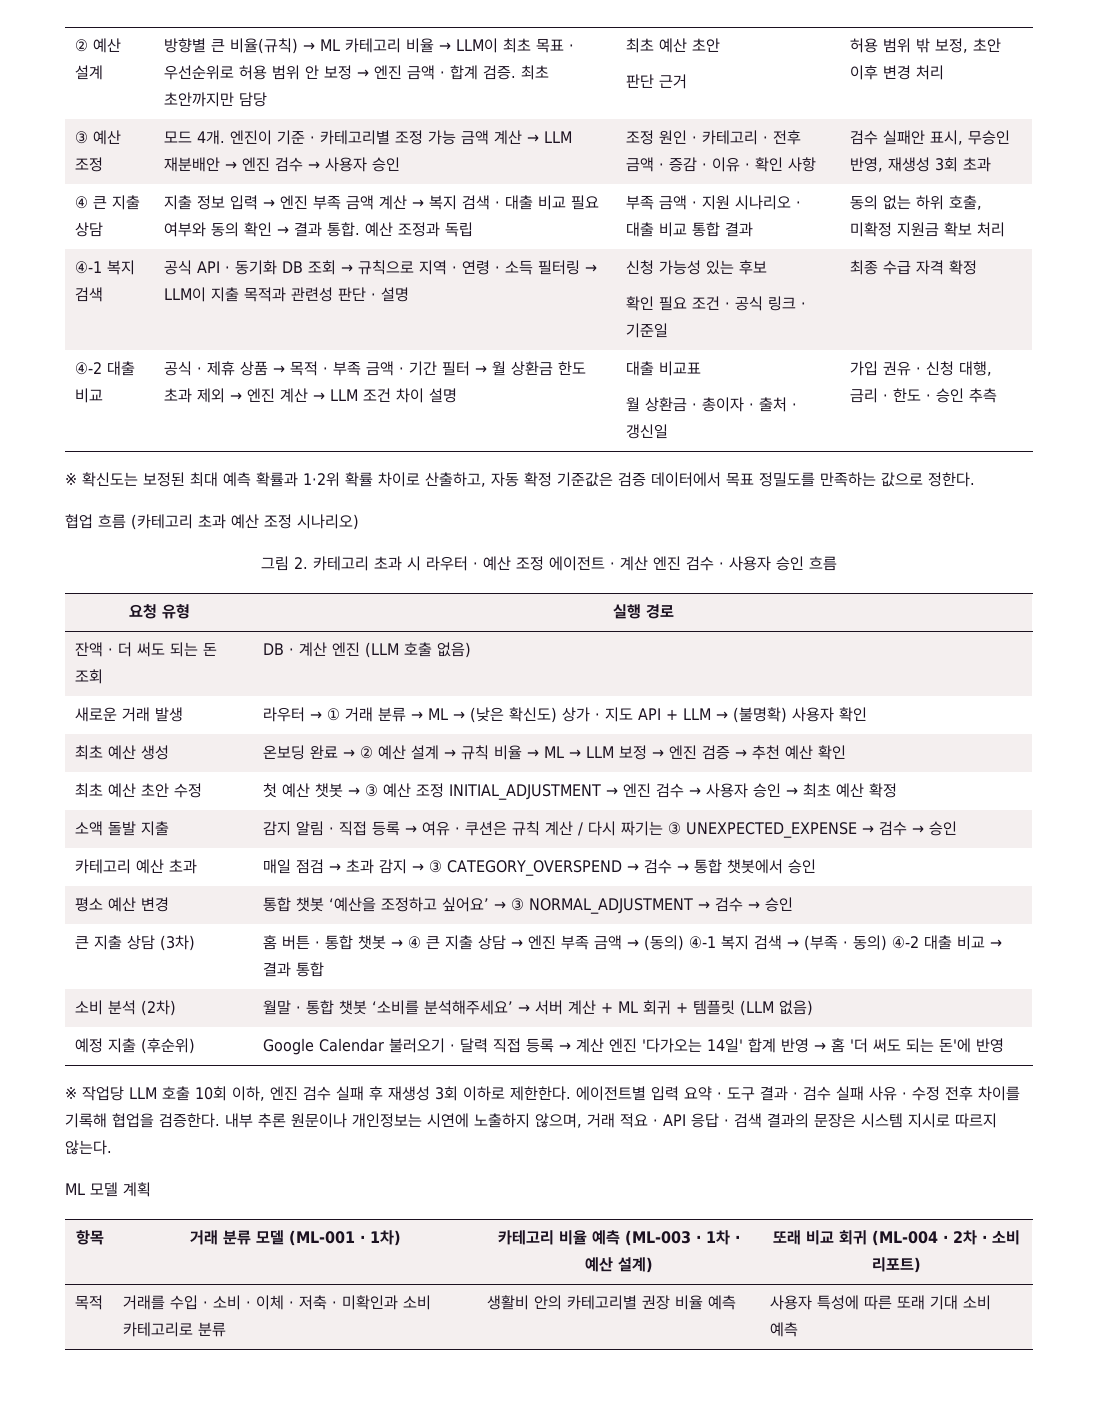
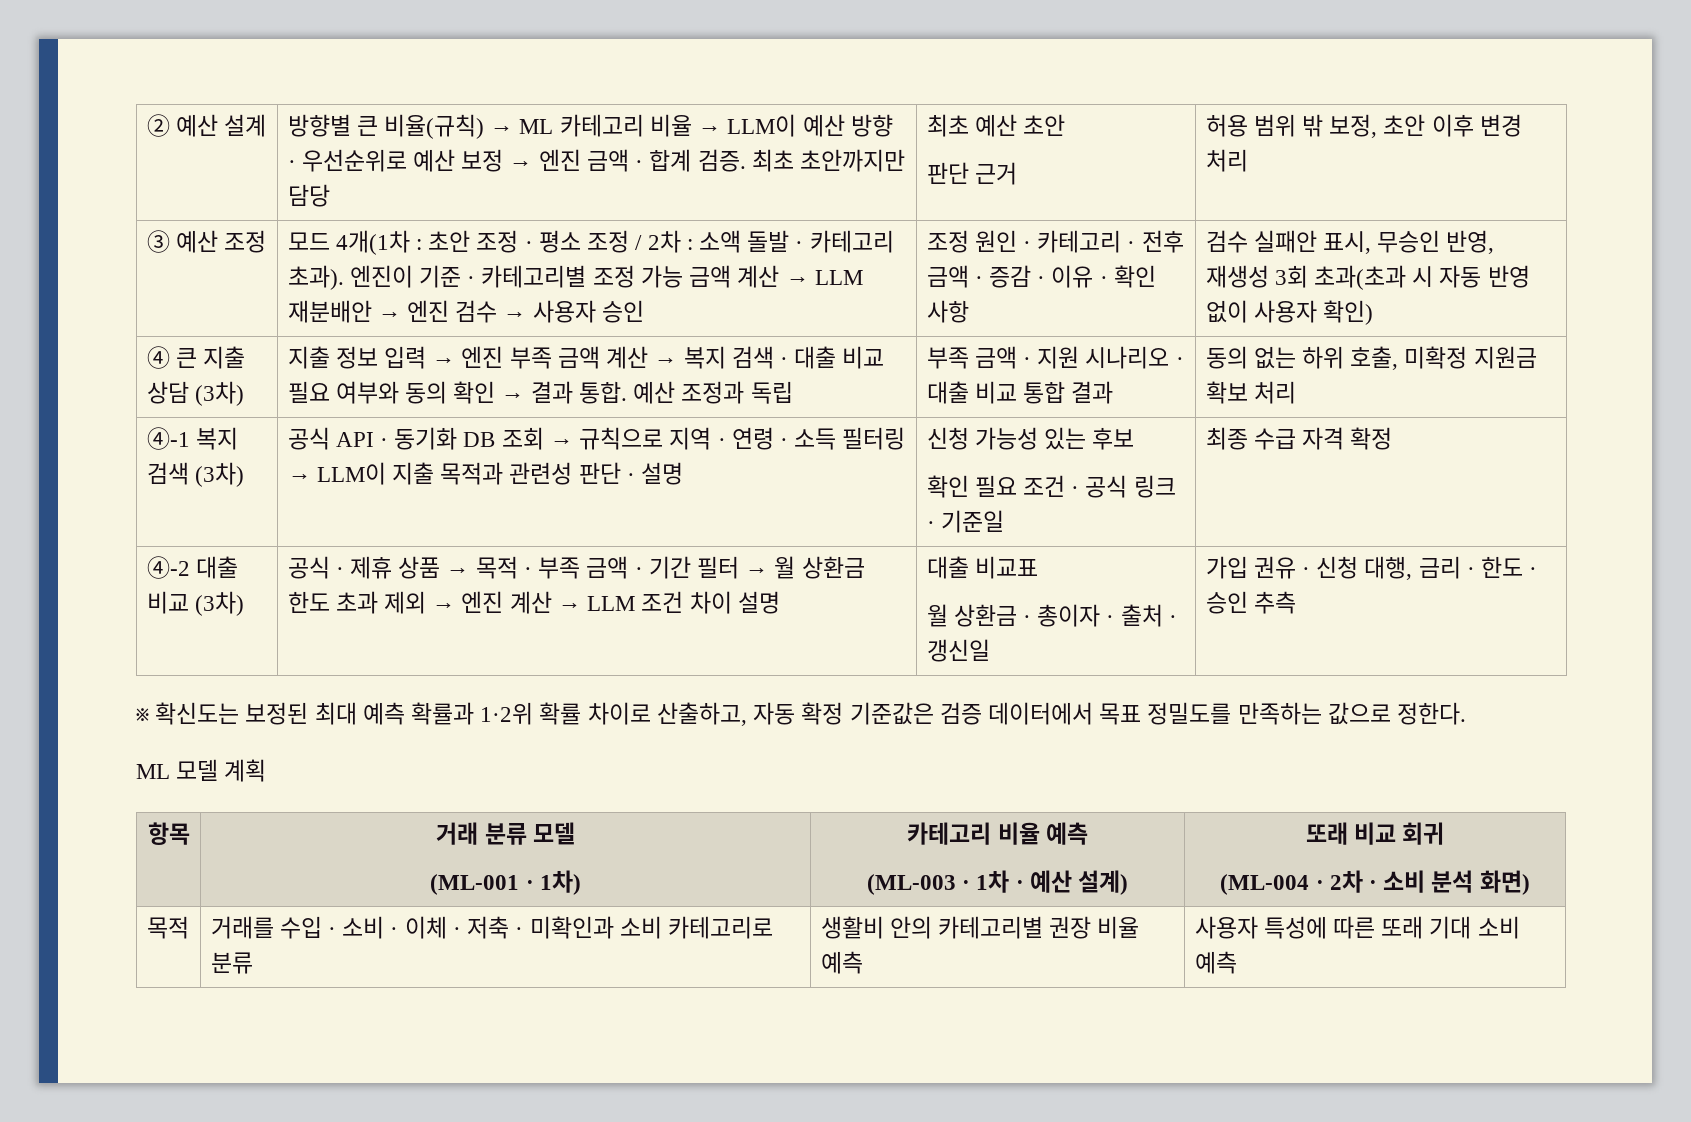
- 방향별 큰 비율(규칙) → ML 카테고리 비율 → LLM이 최초 목표 · 우선순위로 허용 범위 안 보정 → 엔진 금액 · 합계 검증.
+ 방향별 큰 비율(규칙) → ML 카테고리 비율 → LLM이 예산 방향 · 우선순위로 예산 보정 → 엔진 금액 · 합계 검증.
- 모드 4개.
+ 모드 4개(1차 : 초안 조정 · 평소 조정 / 2차 : 소액 돌발 · 카테고리 초과).
- 검수 실패안 표시, 무승인 반영, 재생성 3회 초과
- ④ 큰 지출 상담
+ 검수 실패안 표시, 무승인 반영, 재생성 3회 초과(초과 시 자동 반영 없이 사용자 확인)
+ ④ 큰 지출 상담 (3차)
  동의 없는 하위 호출, 미확정 지원금 확보 처리
- ④-1 복지 검색
+ ④-1 복지 검색 (3차)
  최종 수급 자격 확정
- ④-2 대출 비교
+ ④-2 대출 비교 (3차)
- 협업 흐름 (카테고리 초과 예산 조정 시나리오)
- 그림 2. 카테고리 초과 시 라우터 · 예산 조정 에이전트 · 계산 엔진 검수 · 사용자 승인 흐름
- 요청 유형 | 실행 경로
- 잔액 · 더 써도 되는 돈 조회 | DB · 계산 엔진 (LLM 호출 없음)
- 새로운 거래 발생 | 라우터 → ① 거래 분류 → ML → (낮은 확신도) 상가 · 지도 API + LLM → (불명확) 사용자 확인
- 최초 예산 생성 | 온보딩 완료 → ② 예산 설계 → 규칙 비율 → ML → LLM 보정 → 엔진 검증 → 추천 예산 확인
- 최초 예산 초안 수정 | 첫 예산 챗봇 → ③ 예산 조정 INITIAL_ADJUSTMENT → 엔진 검수 → 사용자 승인 → 최초 예산 확정
- 소액 돌발 지출 | 감지 알림 · 직접 등록 → 여유 · 쿠션은 규칙 계산 / 다시 짜기는 ③ UNEXPECTED_EXPENSE → 검수 → 승인
- 카테고리 예산 초과 | 매일 점검 → 초과 감지 → ③ CATEGORY_OVERSPEND → 검수 → 통합 챗봇에서 승인
- 평소 예산 변경 | 통합 챗봇 ‘예산을 조정하고 싶어요’ → ③ NORMAL_ADJUSTMENT → 검수 → 승인
- 큰 지출 상담 (3차) | 홈 버튼 · 통합 챗봇 → ④ 큰 지출 상담 → 엔진 부족 금액 → (동의) ④-1 복지 검색 → (부족 · 동의) ④-2 대출 비교 → 결과 통합
- 소비 분석 (2차) | 월말 · 통합 챗봇 ‘소비를 분석해주세요’ → 서버 계산 + ML 회귀 + 템플릿 (LLM 없음)
- 예정 지출 (후순위) | Google Calendar 불러오기 · 달력 직접 등록 → 계산 엔진 '다가오는 14일' 합계 반영 → 홈 '더 써도 되는 돈'에 반영
- ※ 작업당 LLM 호출 10회 이하, 엔진 검수 실패 후 재생성 3회 이하로 제한한다. 에이전트별 입력 요약 · 도구 결과 · 검수 실패 사유 · 수정 전후 차이를 기록해 협업을 검증한다. 내부 추론 원문이나 개인정보는 시연에 노출하지 않으며, 거래 적요 · API 응답 · 검색 결과의 문장은 시스템 지시로 따르지 않는다.
- 항목 | 거래 분류 모델 (ML-001 · 1차) | 카테고리 비율 예측 (ML-003 · 1차 · 예산 설계) | 또래 비교 회귀 (ML-004 · 2차 · 소비 리포트)
+ 항목 | 거래 분류 모델
+ (ML-001 · 1차) | 카테고리 비율 예측
+ (ML-003 · 1차 · 예산 설계) | 또래 비교 회귀
+ (ML-004 · 2차 · 소비 분석 화면)

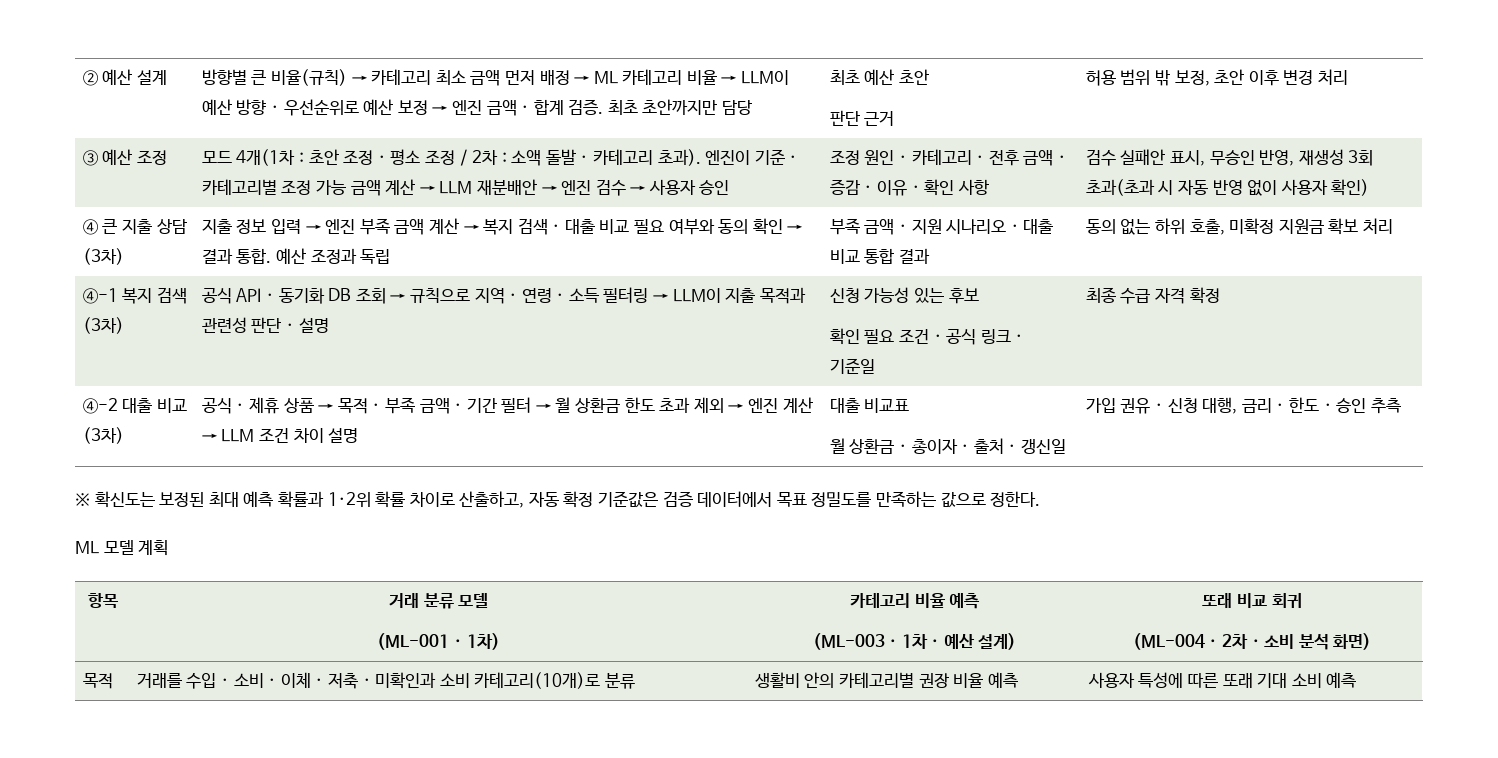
- 방향별 큰 비율(규칙) → ML 카테고리 비율 → LLM이 예산 방향 · 우선순위로 예산 보정 → 엔진 금액 · 합계 검증.
+ 방향별 큰 비율(규칙) → 카테고리 최소 금액 먼저 배정 → ML 카테고리 비율 → LLM이 예산 방향 · 우선순위로 예산 보정 → 엔진 금액 · 합계 검증.
- 목적 | 거래를 수입 · 소비 · 이체 · 저축 · 미확인과 소비 카테고리로 분류 | 생활비 안의 카테고리별 권장 비율 예측 | 사용자 특성에 따른 또래 기대 소비 예측
+ 목적 | 거래를 수입 · 소비 · 이체 · 저축 · 미확인과 소비 카테고리(10개)로 분류 | 생활비 안의 카테고리별 권장 비율 예측 | 사용자 특성에 따른 또래 기대 소비 예측

